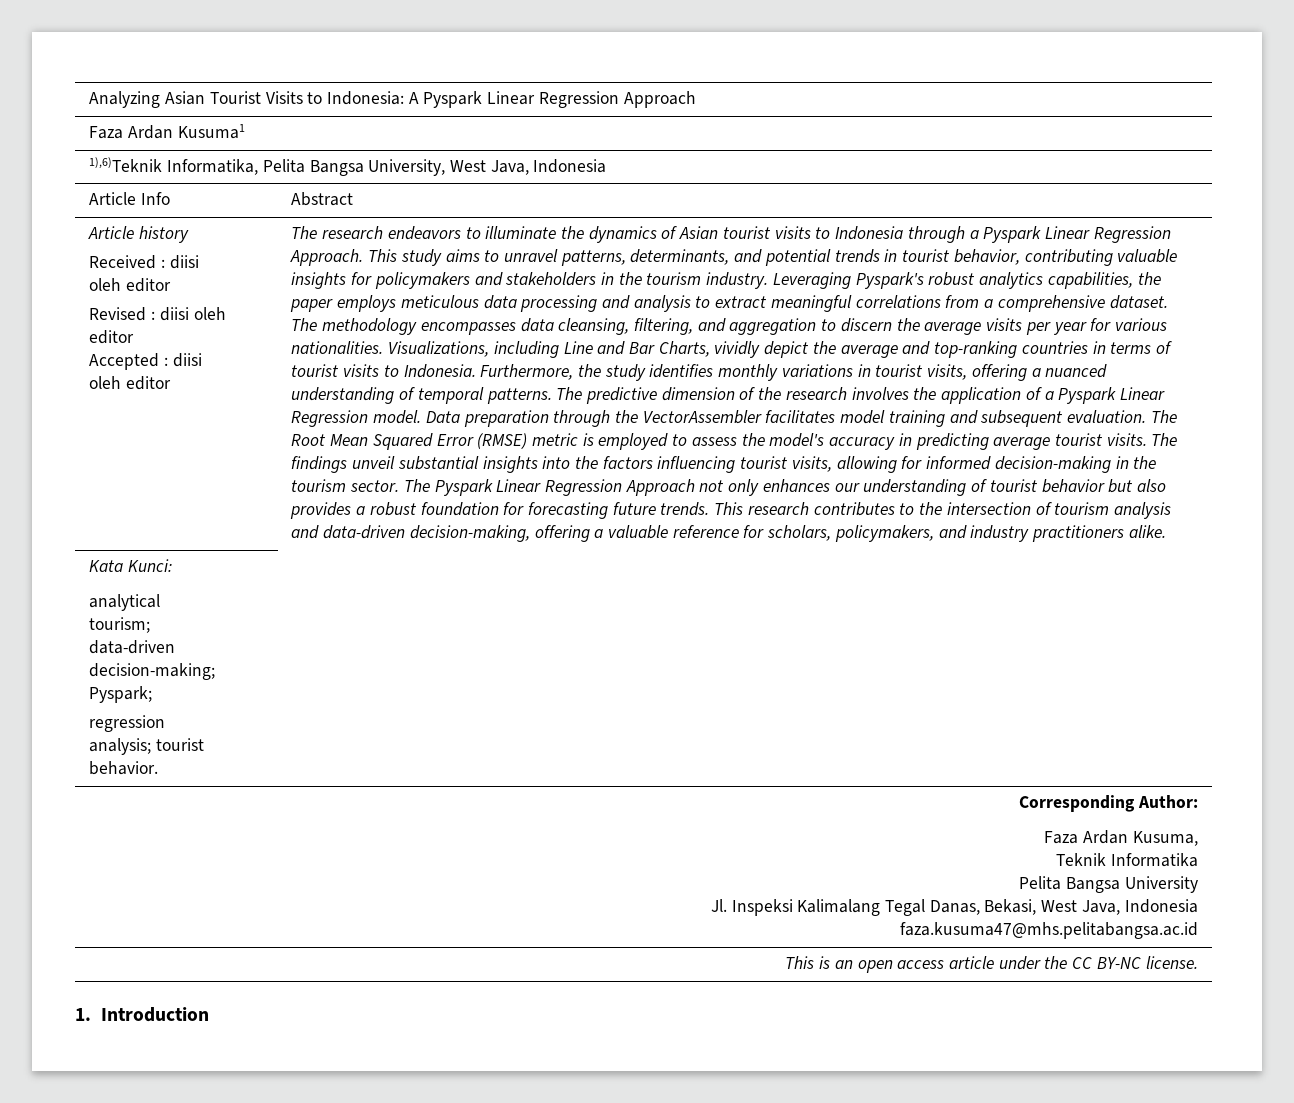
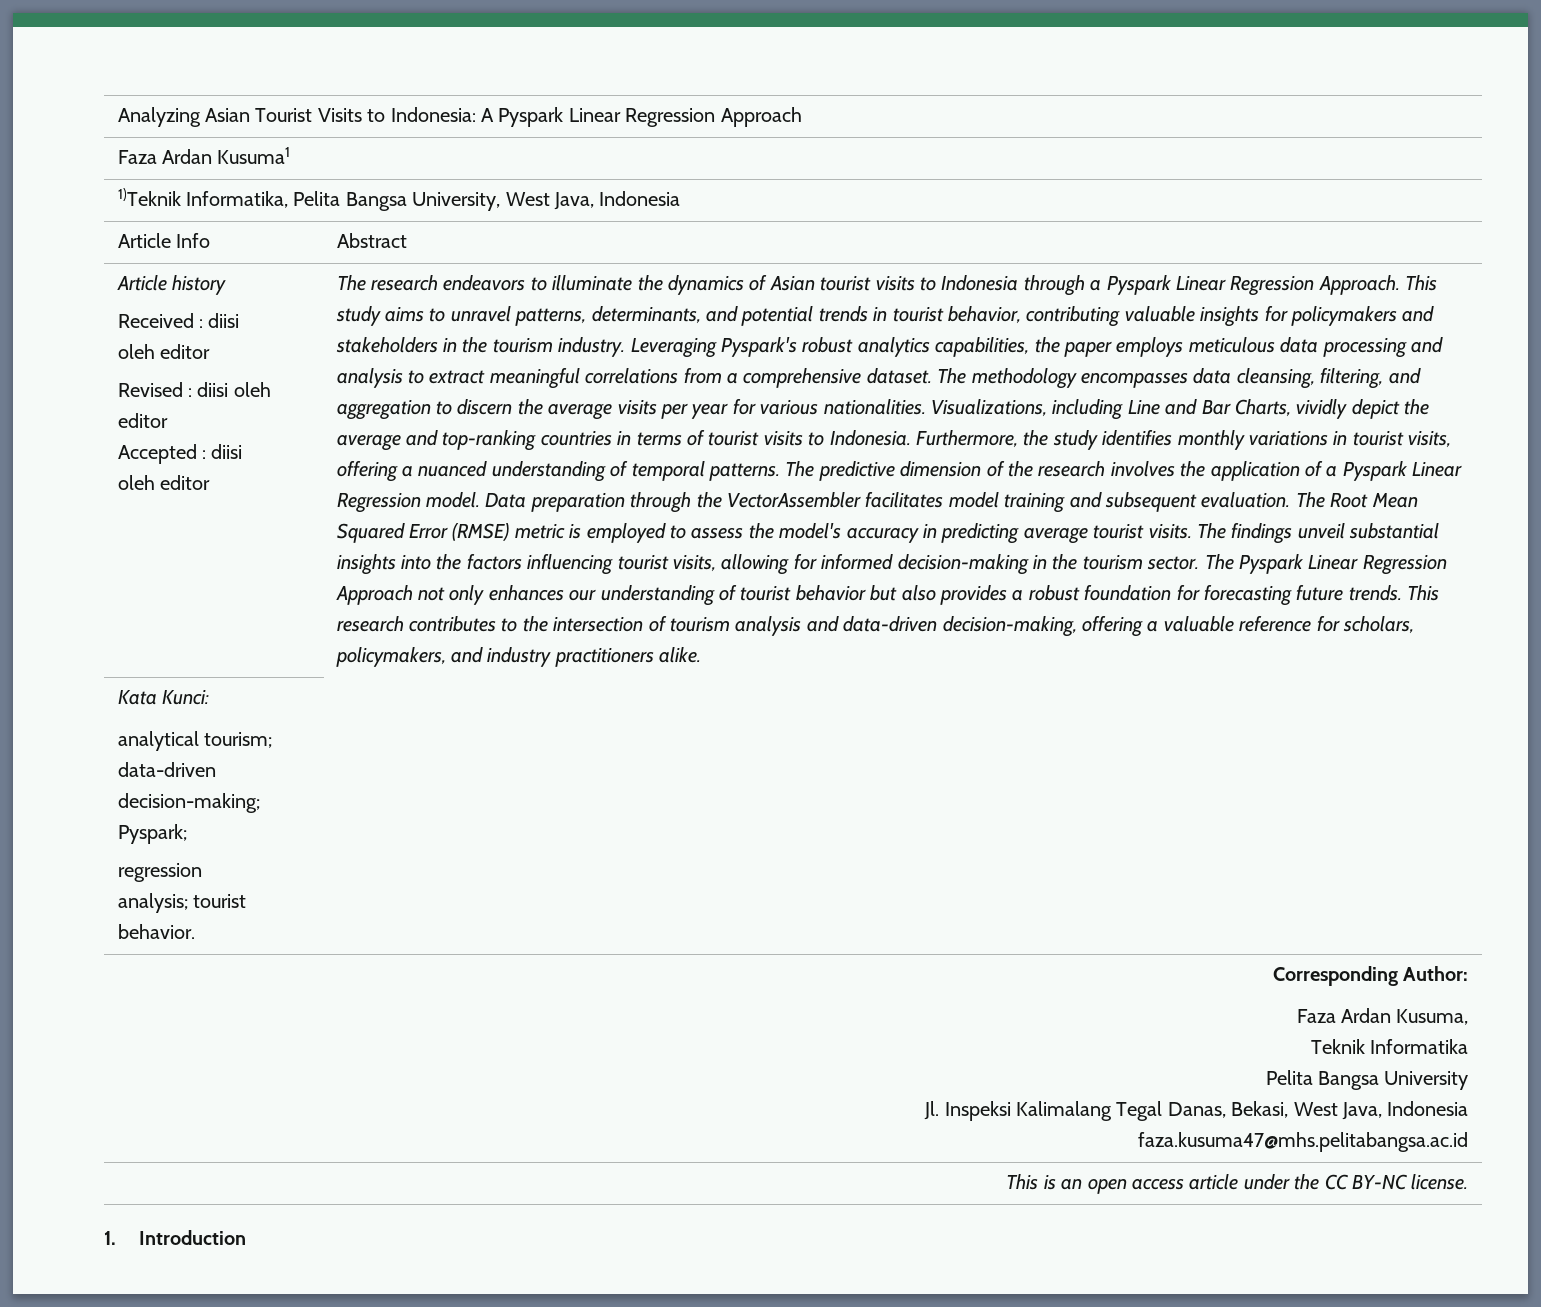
- 1),6)Teknik Informatika, Pelita Bangsa University, West Java, Indonesia
+ 1)Teknik Informatika, Pelita Bangsa University, West Java, Indonesia

